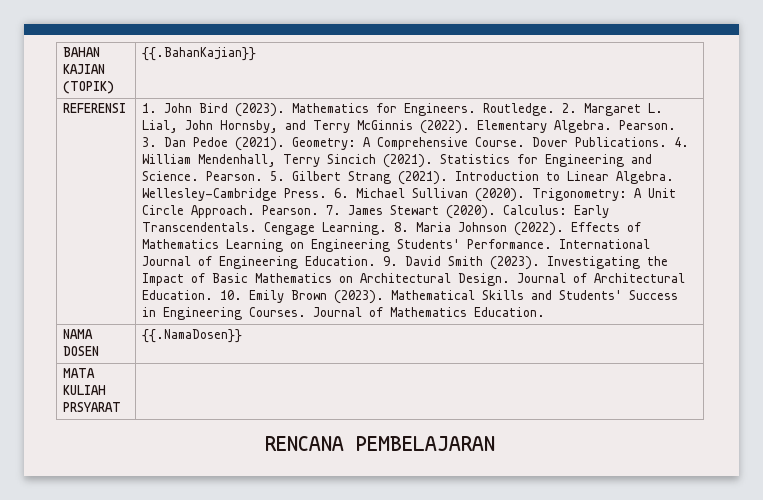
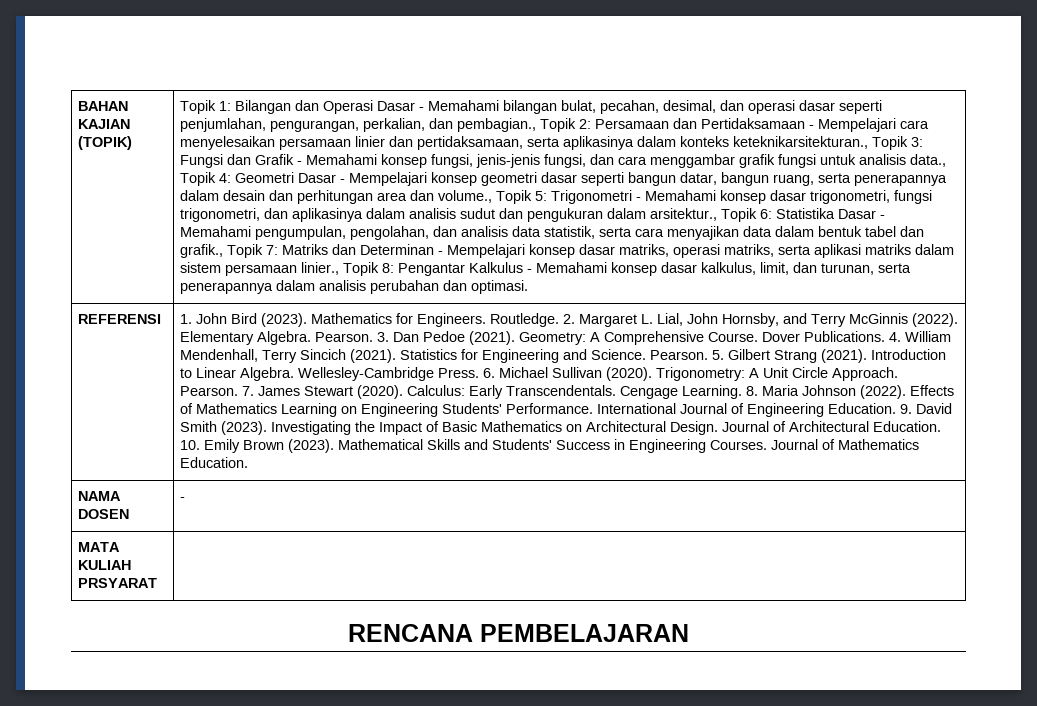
- {{.BahanKajian}}
+ Topik 1: Bilangan dan Operasi Dasar - Memahami bilangan bulat, pecahan, desimal, dan operasi dasar seperti penjumlahan, pengurangan, perkalian, dan pembagian., Topik 2: Persamaan dan Pertidaksamaan - Mempelajari cara menyelesaikan persamaan linier dan pertidaksamaan, serta aplikasinya dalam konteks keteknikarsitekturan., Topik 3: Fungsi dan Grafik - Memahami konsep fungsi, jenis-jenis fungsi, dan cara menggambar grafik fungsi untuk analisis data., Topik 4: Geometri Dasar - Mempelajari konsep geometri dasar seperti bangun datar, bangun ruang, serta penerapannya dalam desain dan perhitungan area dan volume., Topik 5: Trigonometri - Memahami konsep dasar trigonometri, fungsi trigonometri, dan aplikasinya dalam analisis sudut dan pengukuran dalam arsitektur., Topik 6: Statistika Dasar - Memahami pengumpulan, pengolahan, dan analisis data statistik, serta cara menyajikan data dalam bentuk tabel dan grafik., Topik 7: Matriks dan Determinan - Mempelajari konsep dasar matriks, operasi matriks, serta aplikasi matriks dalam sistem persamaan linier., Topik 8: Pengantar Kalkulus - Memahami konsep dasar kalkulus, limit, dan turunan, serta penerapannya dalam analisis perubahan dan optimasi.
- NAMA DOSEN | {{.NamaDosen}}
+ NAMA DOSEN | -

